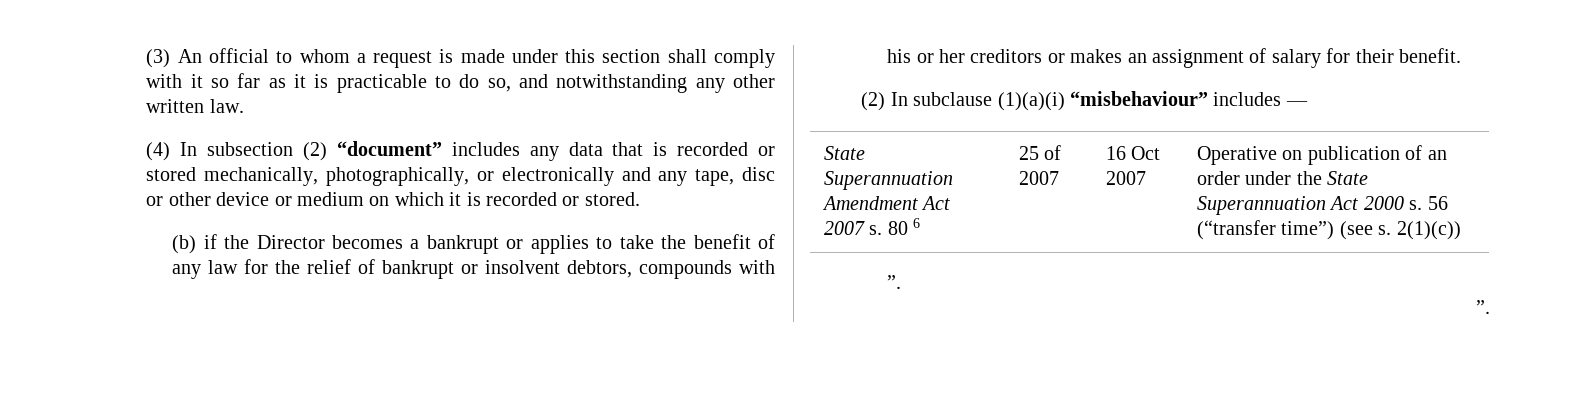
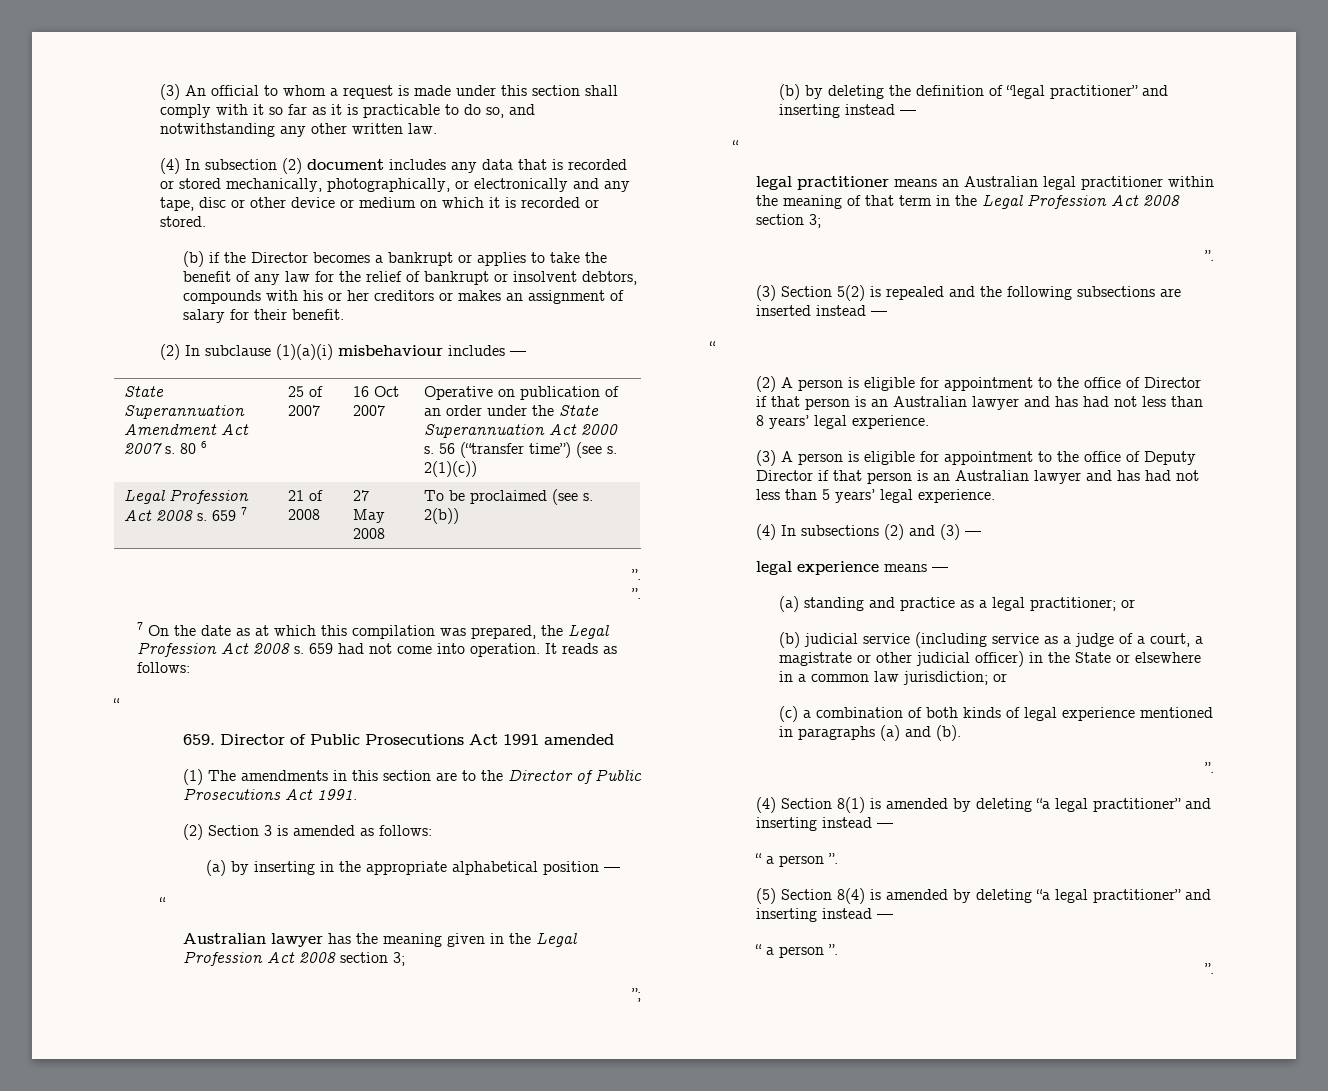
- (4) In subsection (2) “document” includes any data that is recorded or stored mechanically, photographically, or electronically and any tape, disc or other device or medium on which it is recorded or stored.
+ (4) In subsection (2) document includes any data that is recorded or stored mechanically, photographically, or electronically and any tape, disc or other device or medium on which it is recorded or stored.
- (2) In subclause (1)(a)(i) “misbehaviour” includes —
+ (2) In subclause (1)(a)(i) misbehaviour includes —
  State Superannuation Amendment Act 2007 s. 80 6 | 25 of 2007 | 16 Oct 2007 | Operative on publication of an order under the State Superannuation Act 2000 s. 56 (“transfer time”) (see s. 2(1)(c))
+ Legal Profession Act 2008 s. 659 7 | 21 of 2008 | 27 May 2008 | To be proclaimed (see s. 2(b))
  ”.
+ ”.
+ 7 On the date as at which this compilation was prepared, the Legal Profession Act 2008 s. 659 had not come into operation. It reads as follows:
+ “
+ 659. Director of Public Prosecutions Act 1991 amended
+ (1) The amendments in this section are to the Director of Public Prosecutions Act 1991.
+ (2) Section 3 is amended as follows:
+ (a) by inserting in the appropriate alphabetical position —
+ “
+ Australian lawyer has the meaning given in the Legal Profession Act 2008 section 3;
+ ”;
+ (b) by deleting the definition of “legal practitioner” and inserting instead —
+ “
+ legal practitioner means an Australian legal practitioner within the meaning of that term in the Legal Profession Act 2008 section 3;
+ ”.
+ (3) Section 5(2) is repealed and the following subsections are inserted instead —
+ “
+ (2) A person is eligible for appointment to the office of Director if that person is an Australian lawyer and has had not less than 8 years’ legal experience.
+ (3) A person is eligible for appointment to the office of Deputy Director if that person is an Australian lawyer and has had not less than 5 years’ legal experience.
+ (4) In subsections (2) and (3) —
+ legal experience means —
+ (a) standing and practice as a legal practitioner; or
+ (b) judicial service (including service as a judge of a court, a magistrate or other judicial officer) in the State or elsewhere in a common law jurisdiction; or
+ (c) a combination of both kinds of legal experience mentioned in paragraphs (a) and (b).
+ ”.
+ (4) Section 8(1) is amended by deleting “a legal practitioner” and inserting instead —
+ “ a person ”.
+ (5) Section 8(4) is amended by deleting “a legal practitioner” and inserting instead —
+ “ a person ”.

